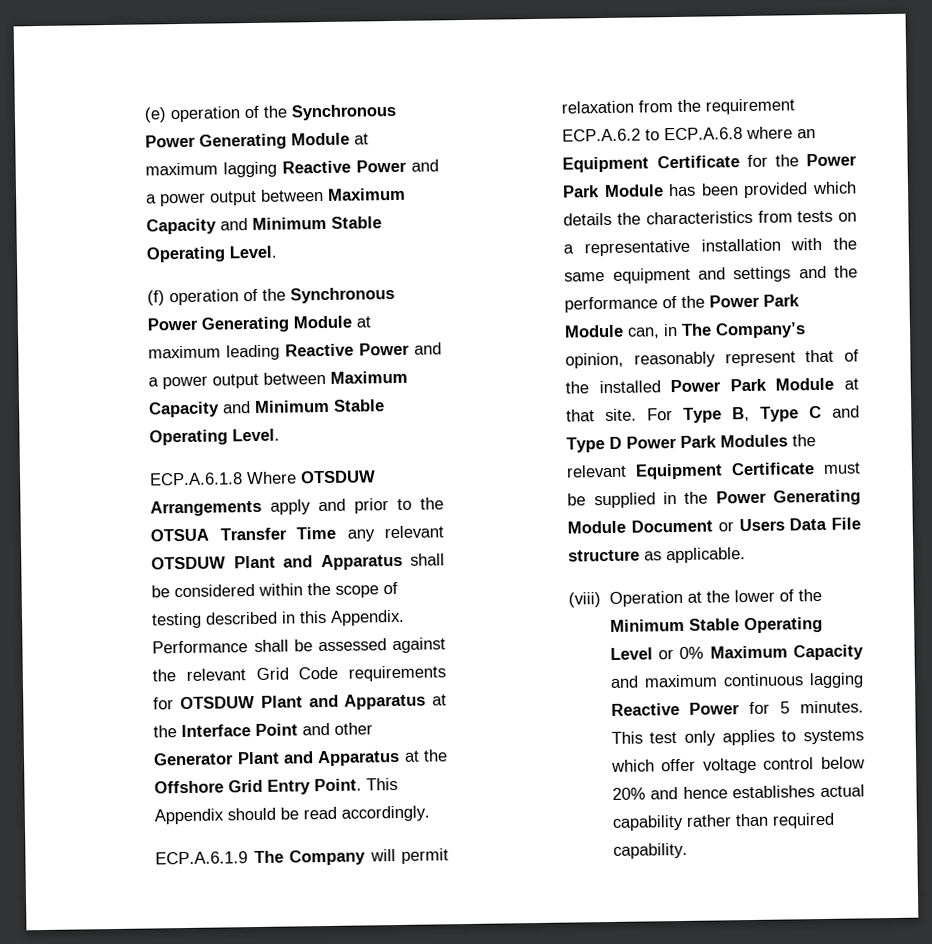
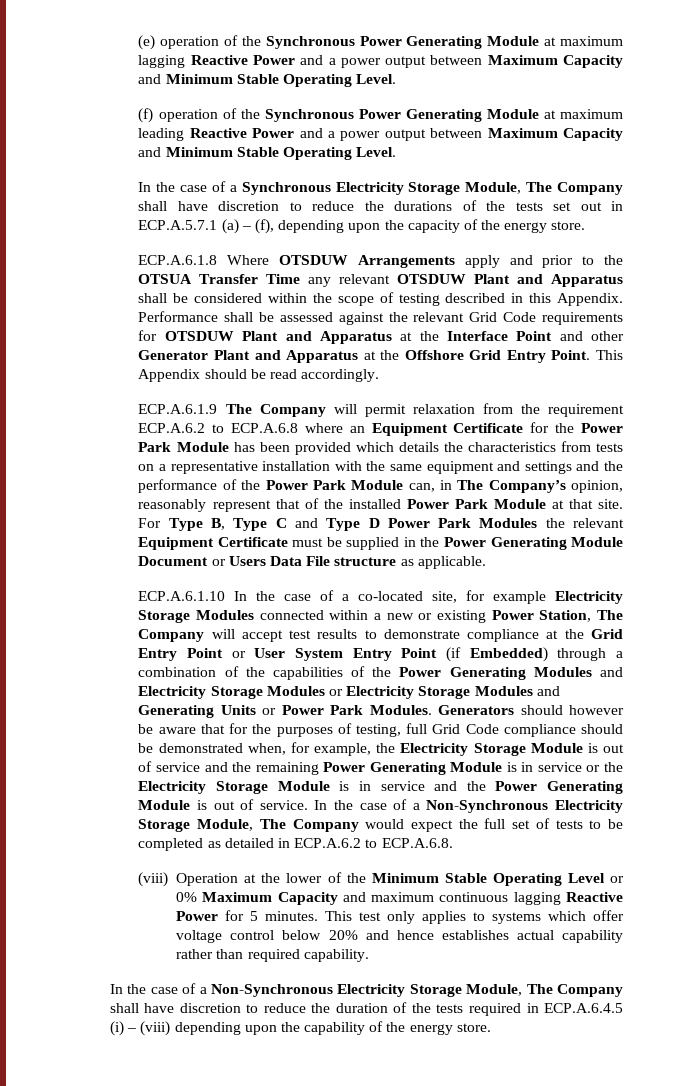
+ In the case of a Synchronous Electricity Storage Module, The Company shall have discretion to reduce the durations of the tests set out in ECP.A.5.7.1 (a) – (f), depending upon the capacity of the energy store.
+ ECP.A.6.1.10 In the case of a co-located site, for example Electricity Storage Modules connected within a new or existing Power Station, The Company will accept test results to demonstrate compliance at the Grid Entry Point or User System Entry Point (if Embedded) through a combination of the capabilities of the Power Generating Modules and Electricity Storage Modules or Electricity Storage Modules and Generating Units or Power Park Modules. Generators should however be aware that for the purposes of testing, full Grid Code compliance should be demonstrated when, for example, the Electricity Storage Module is out of service and the remaining Power Generating Module is in service or the Electricity Storage Module is in service and the Power Generating Module is out of service. In the case of a Non-Synchronous Electricity Storage Module, The Company would expect the full set of tests to be completed as detailed in ECP.A.6.2 to ECP.A.6.8.
+ In the case of a Non-Synchronous Electricity Storage Module, The Company shall have discretion to reduce the duration of the tests required in ECP.A.6.4.5 (i) – (viii) depending upon the capability of the energy store.

